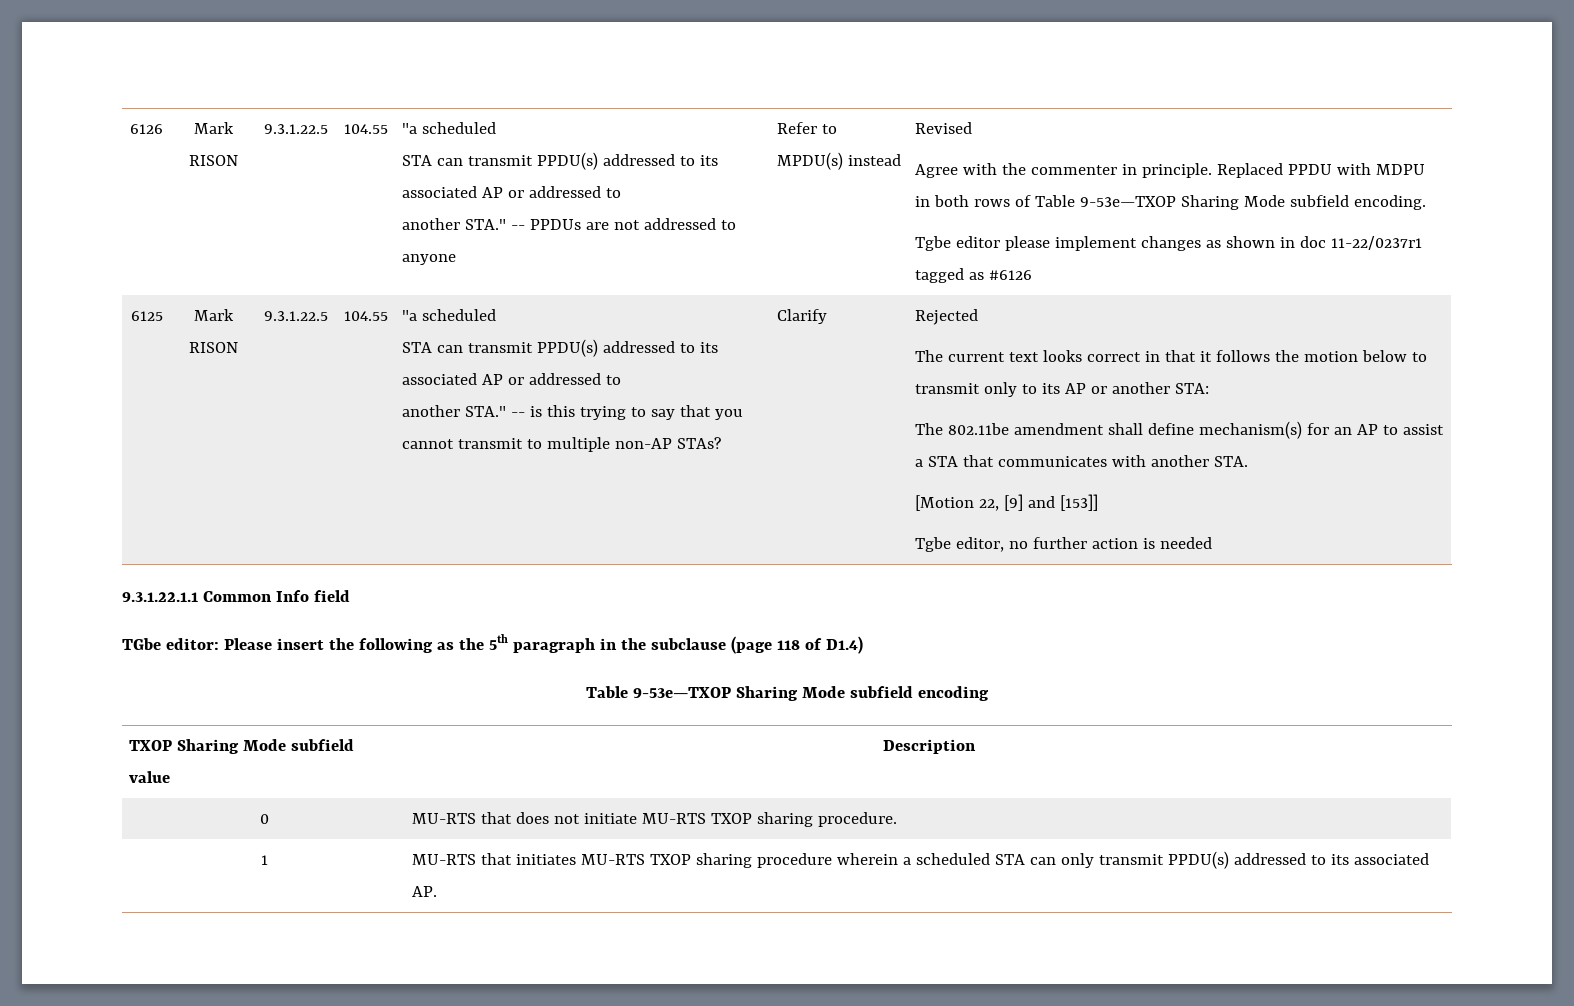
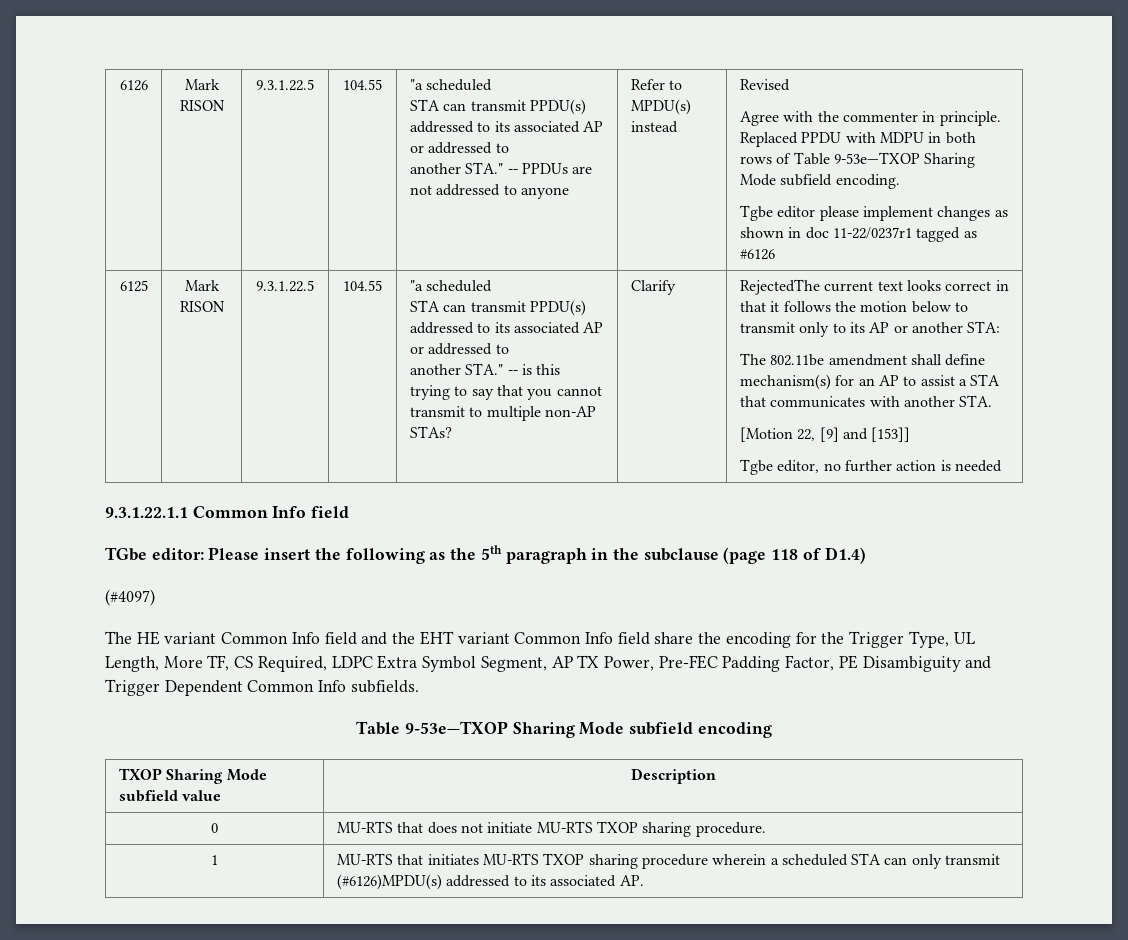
- Rejected
- The current text looks correct in that it follows the motion below to transmit only to its AP or another STA:
+ RejectedThe current text looks correct in that it follows the motion below to transmit only to its AP or another STA:
+ (#4097)
+ The HE variant Common Info field and the EHT variant Common Info field share the encoding for the Trigger Type, UL Length, More TF, CS Required, LDPC Extra Symbol Segment, AP TX Power, Pre-FEC Padding Factor, PE Disambiguity and Trigger Dependent Common Info subfields.
- 1 | MU-RTS that initiates MU-RTS TXOP sharing procedure wherein a scheduled STA can only transmit PPDU(s) addressed to its associated AP.
+ 1 | MU-RTS that initiates MU-RTS TXOP sharing procedure wherein a scheduled STA can only transmit (#6126)MPDU(s) addressed to its associated AP.

